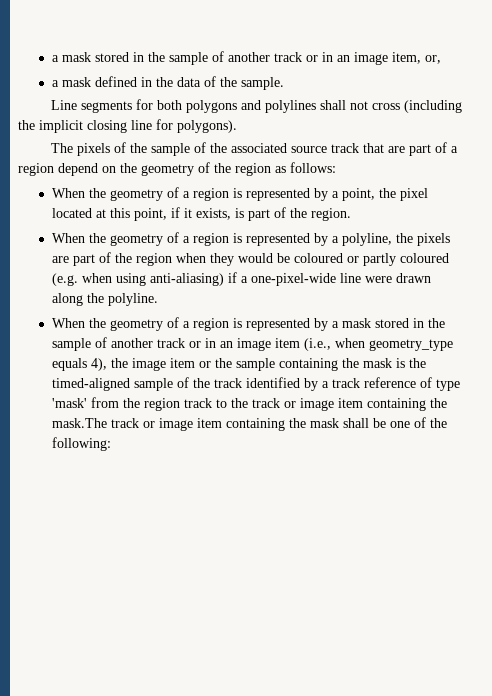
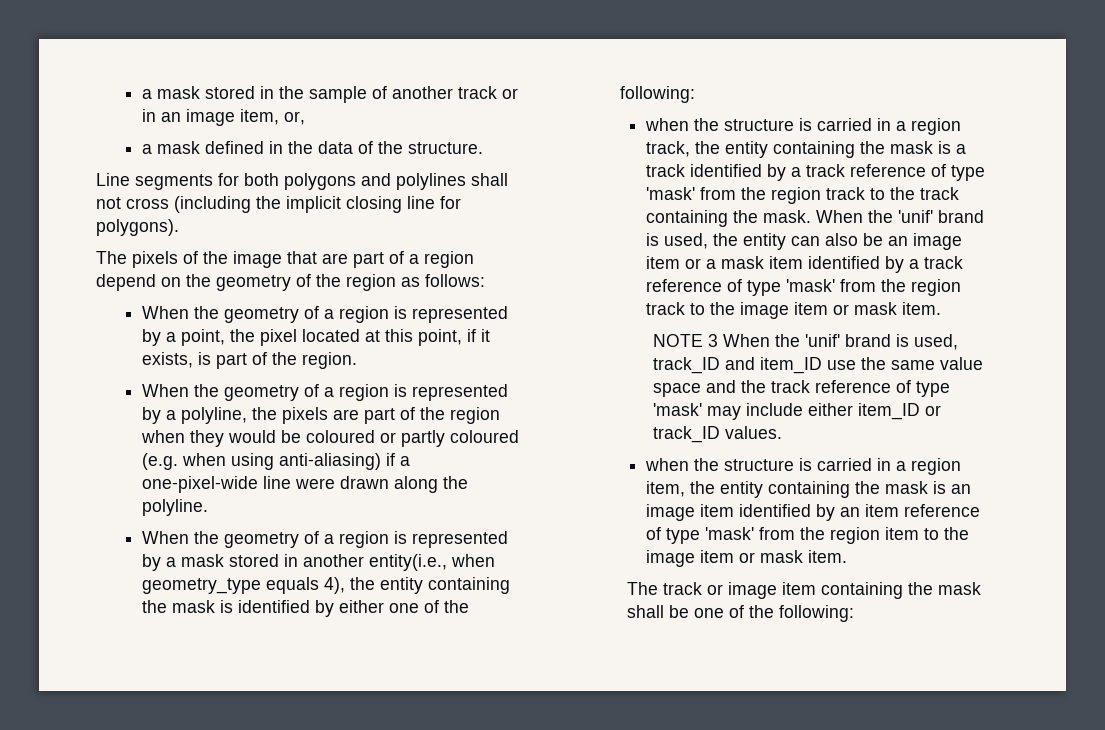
- a mask defined in the data of the sample.
+ a mask defined in the data of the structure.
- The pixels of the sample of the associated source track that are part of a region depend on the geometry of the region as follows:
+ The pixels of the image that are part of a region depend on the geometry of the region as follows:
- When the geometry of a region is represented by a mask stored in the sample of another track or in an image item (i.e., when geometry_type equals 4), the image item or the sample containing the mask is the timed-aligned sample of the track identified by a track reference of type 'mask' from the region track to the track or image item containing the mask.The track or image item containing the mask shall be one of the following:
+ When the geometry of a region is represented by a mask stored in another entity(i.e., when geometry_type equals 4), the entity containing the mask is identified by either one of the following:
+ when the structure is carried in a region track, the entity containing the mask is a track identified by a track reference of type 'mask' from the region track to the track containing the mask. When the 'unif' brand is used, the entity can also be an image item or a mask item identified by a track reference of type 'mask' from the region track to the image item or mask item.
+ NOTE 3 When the 'unif' brand is used, track_ID and item_ID use the same value space and the track reference of type 'mask' may include either item_ID or track_ID values.
+ when the structure is carried in a region item, the entity containing the mask is an image item identified by an item reference of type 'mask' from the region item to the image item or mask item.
+ The track or image item containing the mask shall be one of the following:

